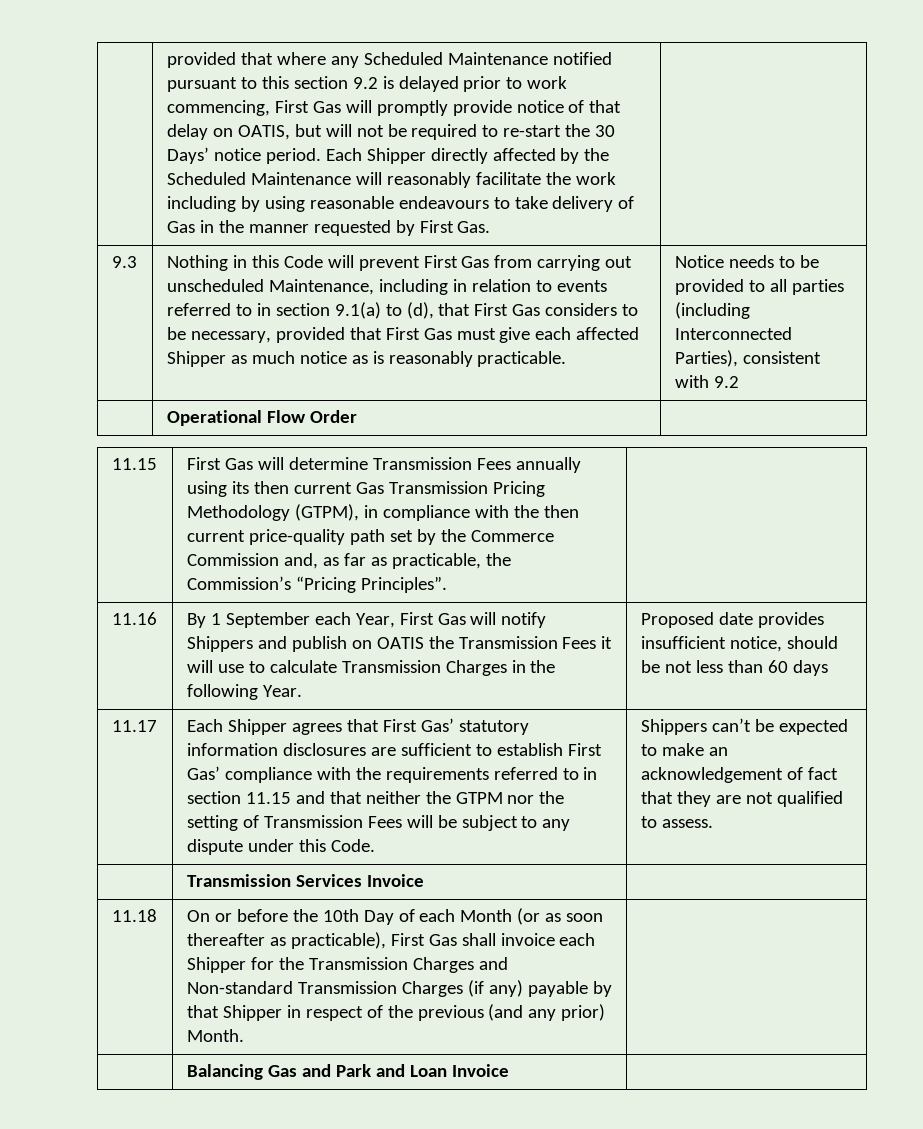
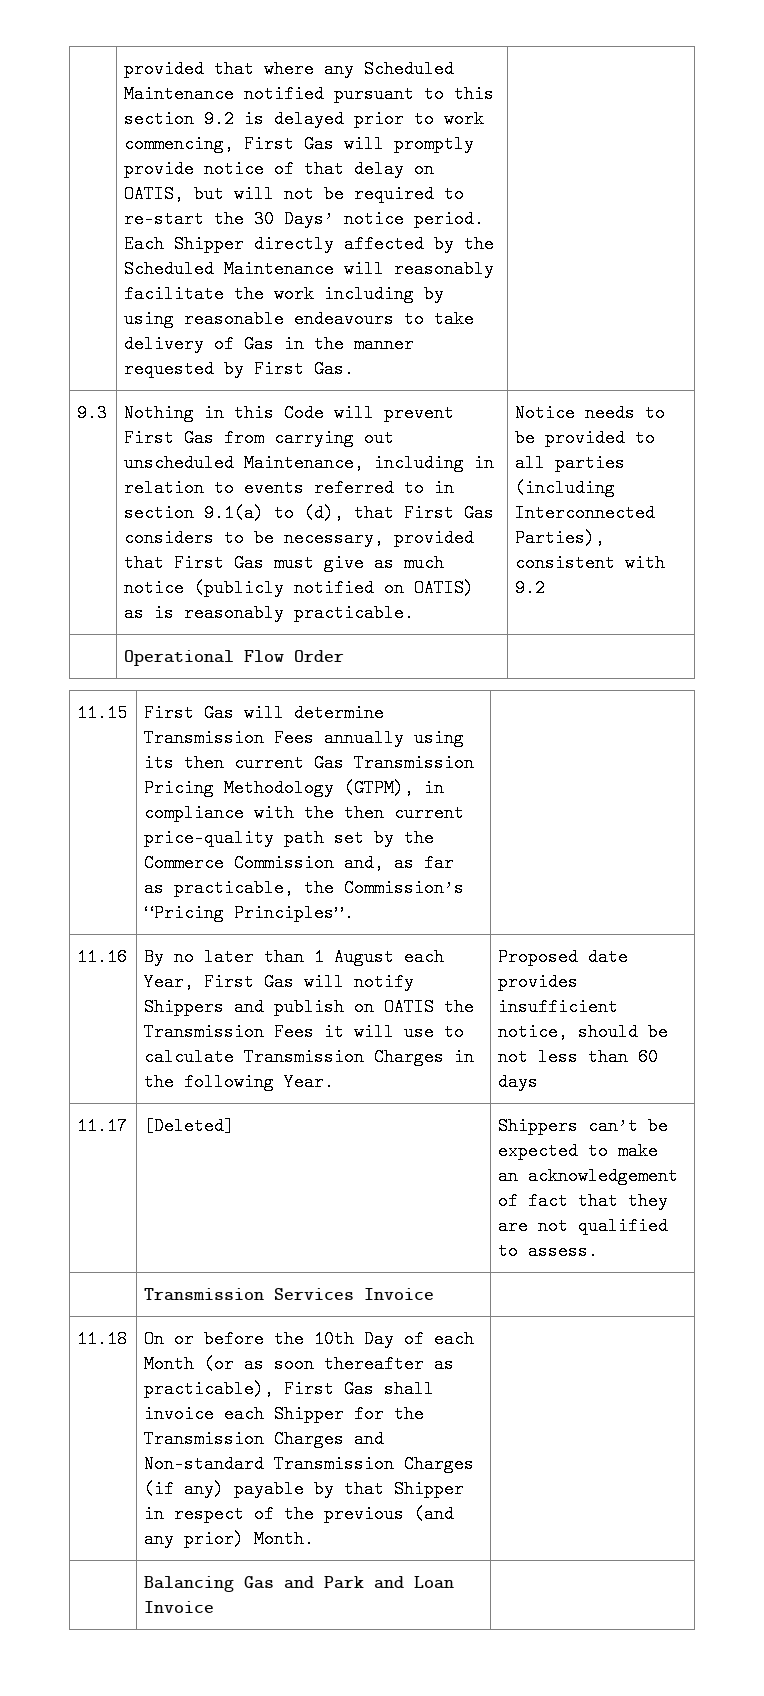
- Nothing in this Code will prevent First Gas from carrying out unscheduled Maintenance, including in relation to events referred to in section 9.1(a) to (d), that First Gas considers to be necessary, provided that First Gas must give each affected Shipper as much notice as is reasonably practicable.
+ Nothing in this Code will prevent First Gas from carrying out unscheduled Maintenance, including in relation to events referred to in section 9.1(a) to (d), that First Gas considers to be necessary, provided that First Gas must give as much notice (publicly notified on OATIS) as is reasonably practicable.
- By 1 September each Year, First Gas will notify Shippers and publish on OATIS the Transmission Fees it will use to calculate Transmission Charges in the following Year.
+ By no later than 1 August each Year, First Gas will notify Shippers and publish on OATIS the Transmission Fees it will use to calculate Transmission Charges in the following Year.
- Each Shipper agrees that First Gas’ statutory information disclosures are sufficient to establish First Gas’ compliance with the requirements referred to in section 11.15 and that neither the GTPM nor the setting of Transmission Fees will be subject to any dispute under this Code.
+ [Deleted]

